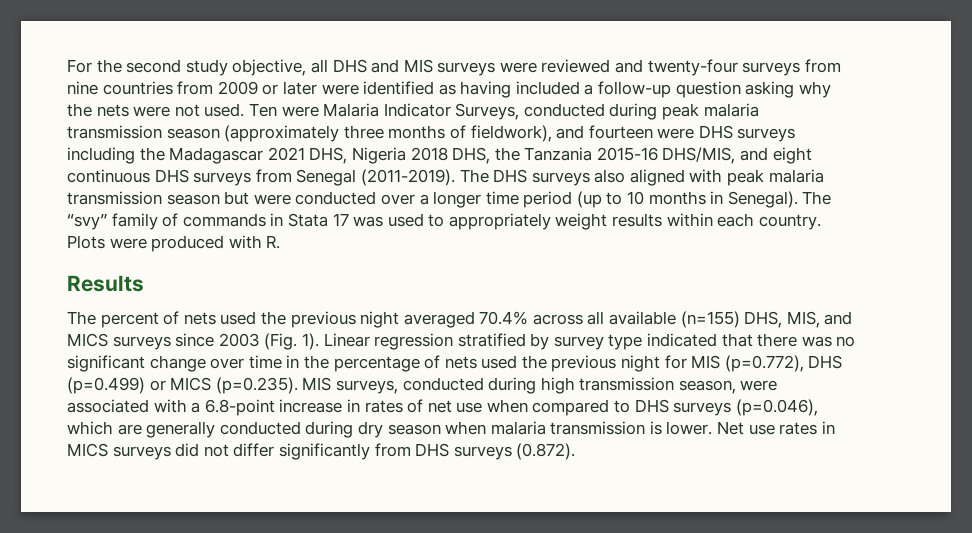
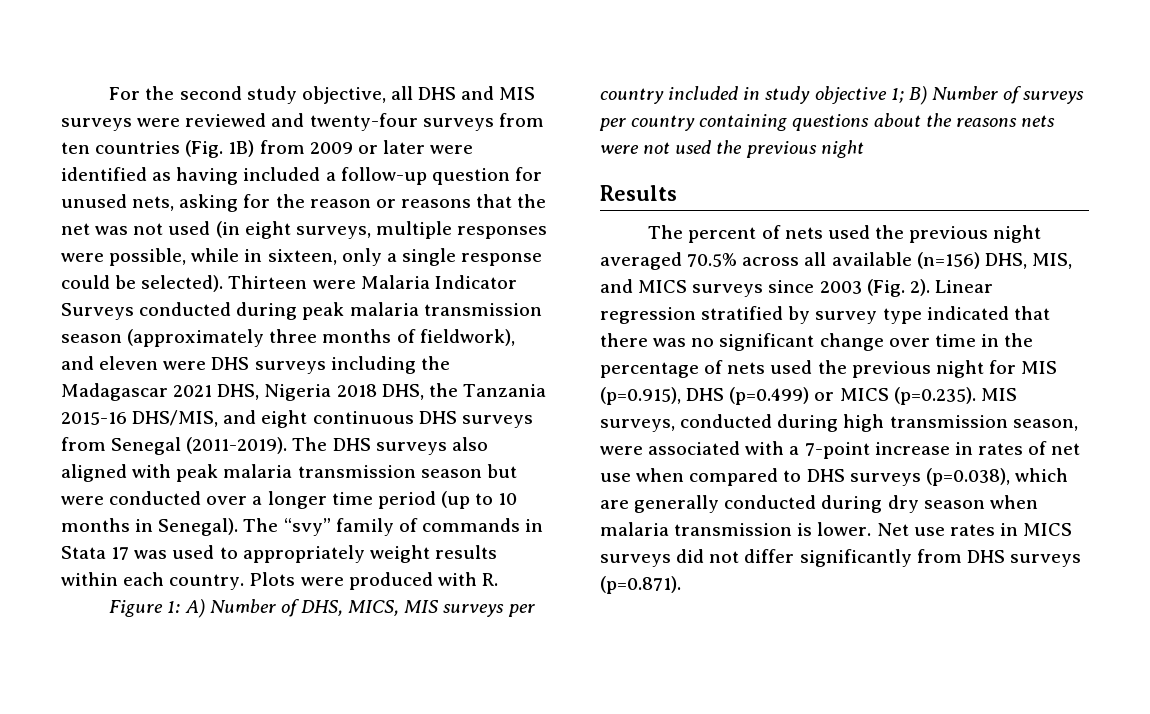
- For the second study objective, all DHS and MIS surveys were reviewed and twenty-four surveys from nine countries from 2009 or later were identified as having included a follow-up question asking why the nets were not used. Ten were Malaria Indicator Surveys, conducted during peak malaria transmission season (approximately three months of fieldwork), and fourteen were DHS surveys including the Madagascar 2021 DHS, Nigeria 2018 DHS, the Tanzania 2015-16 DHS/MIS, and eight continuous DHS surveys from Senegal (2011-2019).
+ For the second study objective, all DHS and MIS surveys were reviewed and twenty-four surveys from ten countries (Fig. 1B) from 2009 or later were identified as having included a follow-up question for unused nets, asking for the reason or reasons that the net was not used (in eight surveys, multiple responses were possible, while in sixteen, only a single response could be selected). Thirteen were Malaria Indicator Surveys conducted during peak malaria transmission season (approximately three months of fieldwork), and eleven were DHS surveys including the Madagascar 2021 DHS, Nigeria 2018 DHS, the Tanzania 2015-16 DHS/MIS, and eight continuous DHS surveys from Senegal (2011-2019).
+ Figure 1: A) Number of DHS, MICS, MIS surveys per country included in study objective 1; B) Number of surveys per country containing questions about the reasons nets were not used the previous night
- The percent of nets used the previous night averaged 70.4% across all available (n=155) DHS, MIS, and MICS surveys since 2003 (Fig. 1).
+ The percent of nets used the previous night averaged 70.5% across all available (n=156) DHS, MIS, and MICS surveys since 2003 (Fig. 2).
- Linear regression stratified by survey type indicated that there was no significant change over time in the percentage of nets used the previous night for MIS (p=0.772), DHS (p=0.499) or MICS (p=0.235). MIS surveys, conducted during high transmission season, were associated with a 6.8-point increase in rates of net use when compared to DHS surveys (p=0.046), which are generally conducted during dry season when malaria transmission is lower.
+ Linear regression stratified by survey type indicated that there was no significant change over time in the percentage of nets used the previous night for MIS (p=0.915), DHS (p=0.499) or MICS (p=0.235). MIS surveys, conducted during high transmission season, were associated with a 7-point increase in rates of net use when compared to DHS surveys (p=0.038), which are generally conducted during dry season when malaria transmission is lower.
- Net use rates in MICS surveys did not differ significantly from DHS surveys (0.872).
+ Net use rates in MICS surveys did not differ significantly from DHS surveys (p=0.871).

